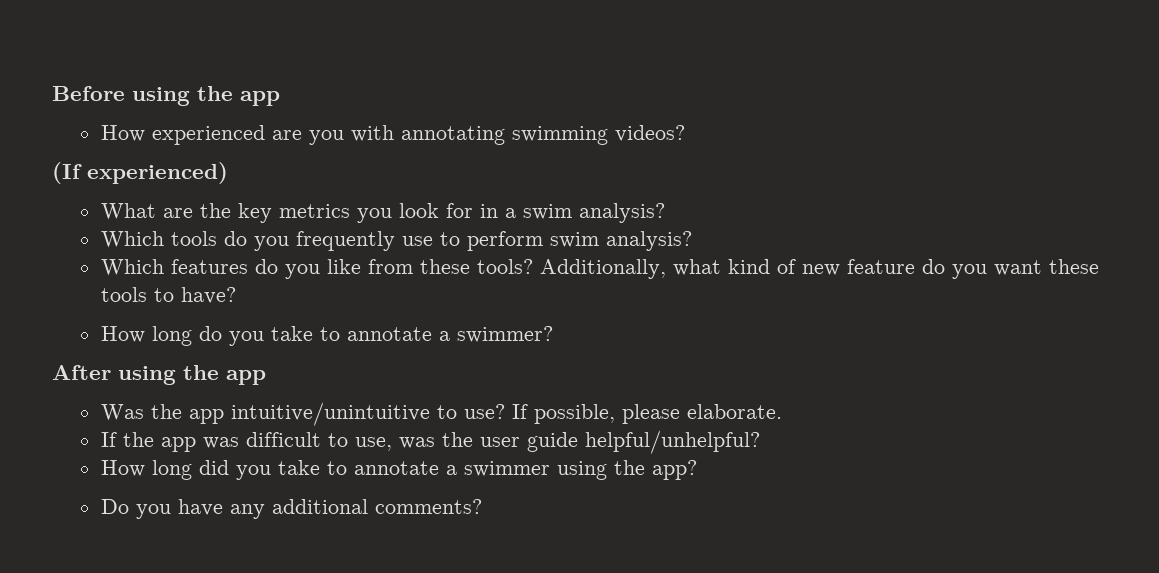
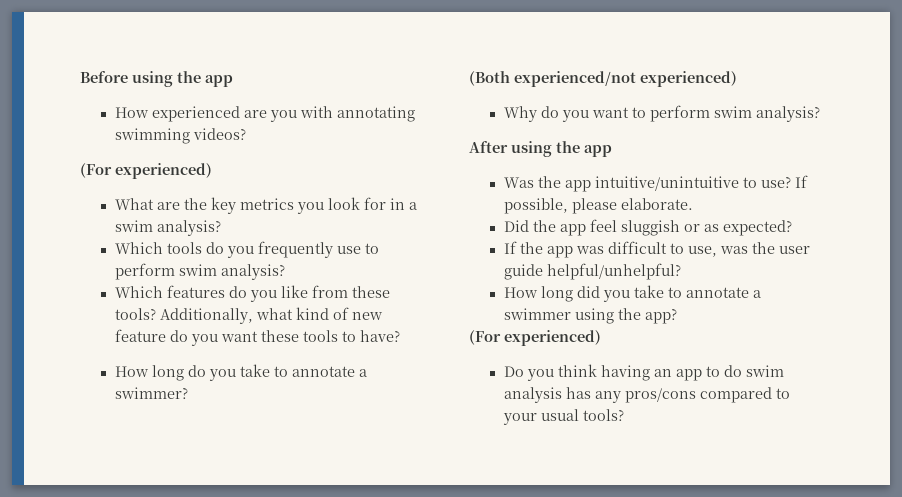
  How experienced are you with annotating swimming videos?
- (If experienced)
+ (For experienced)
+ (Both experienced/not experienced)
+ Why do you want to perform swim analysis?
+ Did the app feel sluggish or as expected?
  How long did you take to annotate a swimmer using the app?
+ (For experienced)
- Do you have any additional comments?
+ Do you think having an app to do swim analysis has any pros/cons compared to your usual tools?

